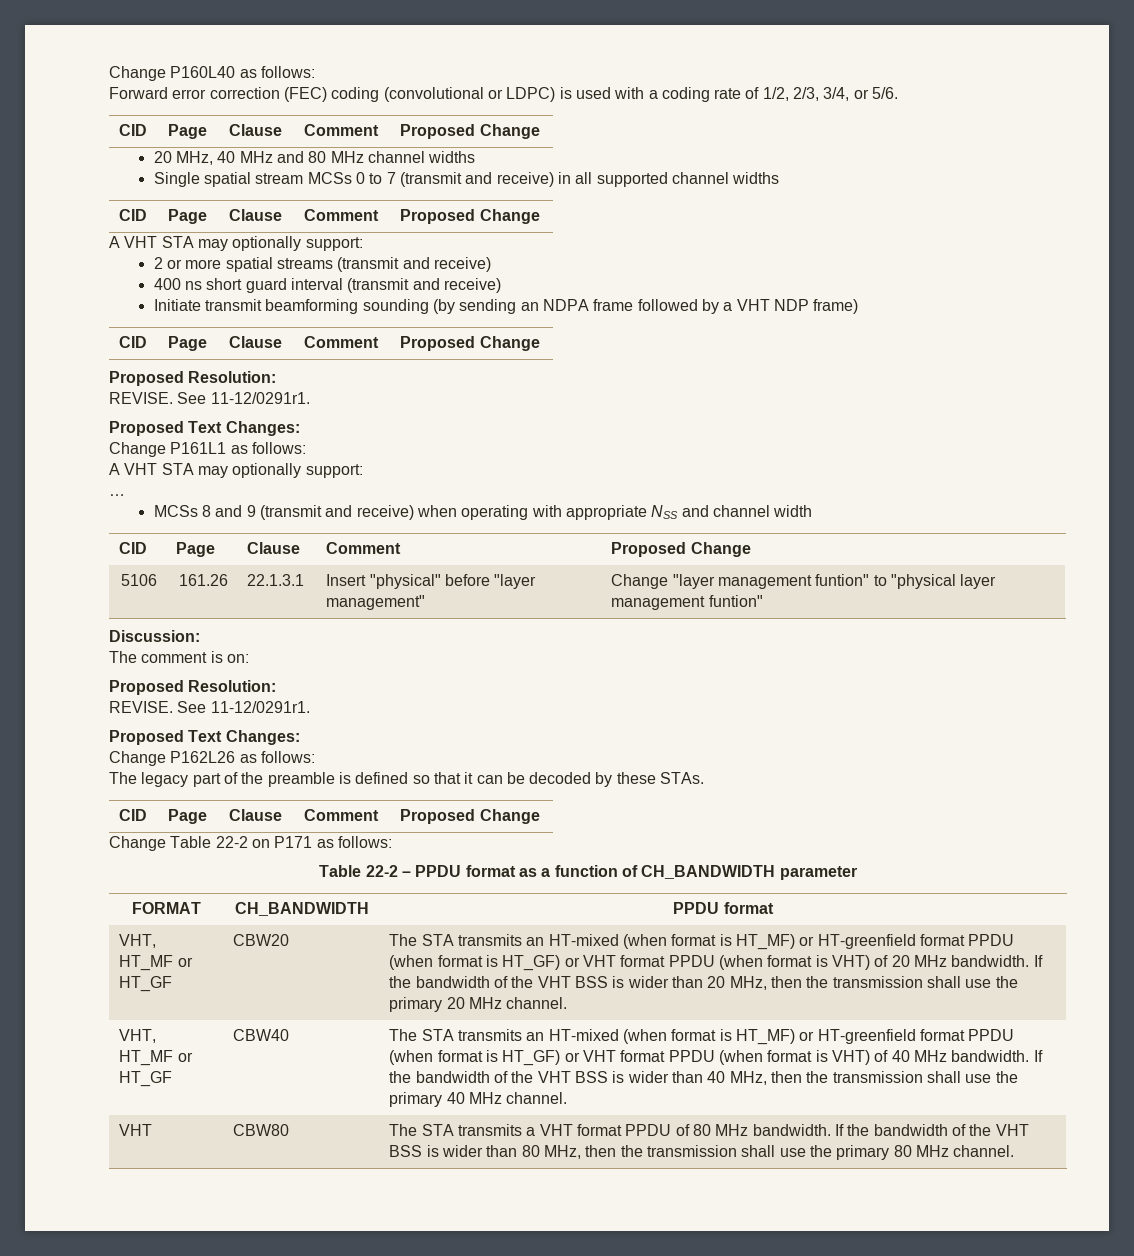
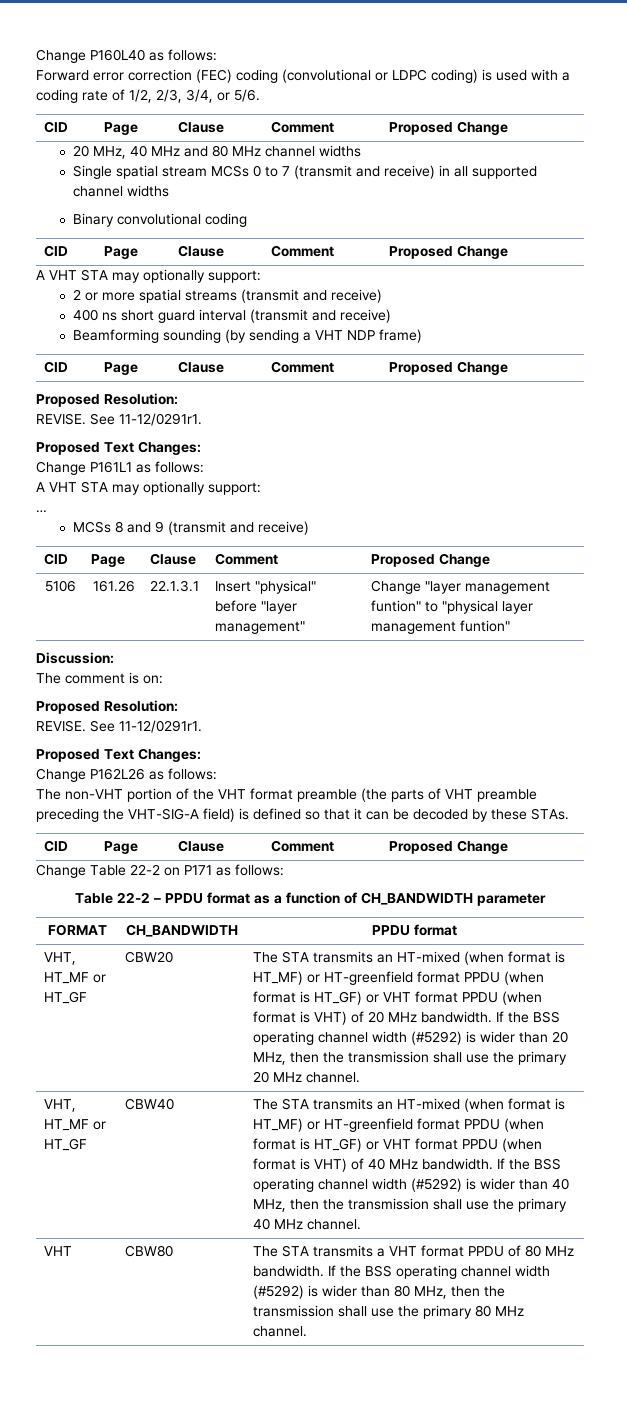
- Forward error correction (FEC) coding (convolutional or LDPC) is used with a coding rate of 1/2, 2/3, 3/4, or 5/6.
+ Forward error correction (FEC) coding (convolutional or LDPC coding) is used with a coding rate of 1/2, 2/3, 3/4, or 5/6.
+ Binary convolutional coding
- Initiate transmit beamforming sounding (by sending an NDPA frame followed by a VHT NDP frame)
+ Beamforming sounding (by sending a VHT NDP frame)
- MCSs 8 and 9 (transmit and receive) when operating with appropriate NSS and channel width
+ MCSs 8 and 9 (transmit and receive)
- The legacy part of the preamble is defined so that it can be decoded by these STAs.
+ The non-VHT portion of the VHT format preamble (the parts of VHT preamble preceding the VHT-SIG-A field) is defined so that it can be decoded by these STAs.
- If the bandwidth of the VHT BSS is wider than 20 MHz, then the transmission shall use the primary 20 MHz channel.
+ If the BSS operating channel width (#5292) is wider than 20 MHz, then the transmission shall use the primary 20 MHz channel.
- If the bandwidth of the VHT BSS is wider than 40 MHz, then the transmission shall use the primary 40 MHz channel.
+ If the BSS operating channel width (#5292) is wider than 40 MHz, then the transmission shall use the primary 40 MHz channel.
- VHT | CBW80 | The STA transmits a VHT format PPDU of 80 MHz bandwidth. If the bandwidth of the VHT BSS is wider than 80 MHz, then the transmission shall use the primary 80 MHz channel.
+ VHT | CBW80 | The STA transmits a VHT format PPDU of 80 MHz bandwidth. If the BSS operating channel width (#5292) is wider than 80 MHz, then the transmission shall use the primary 80 MHz channel.

